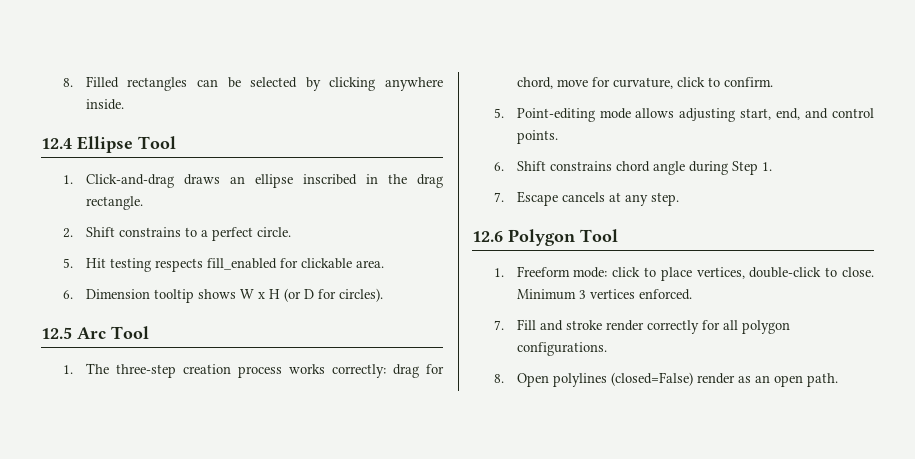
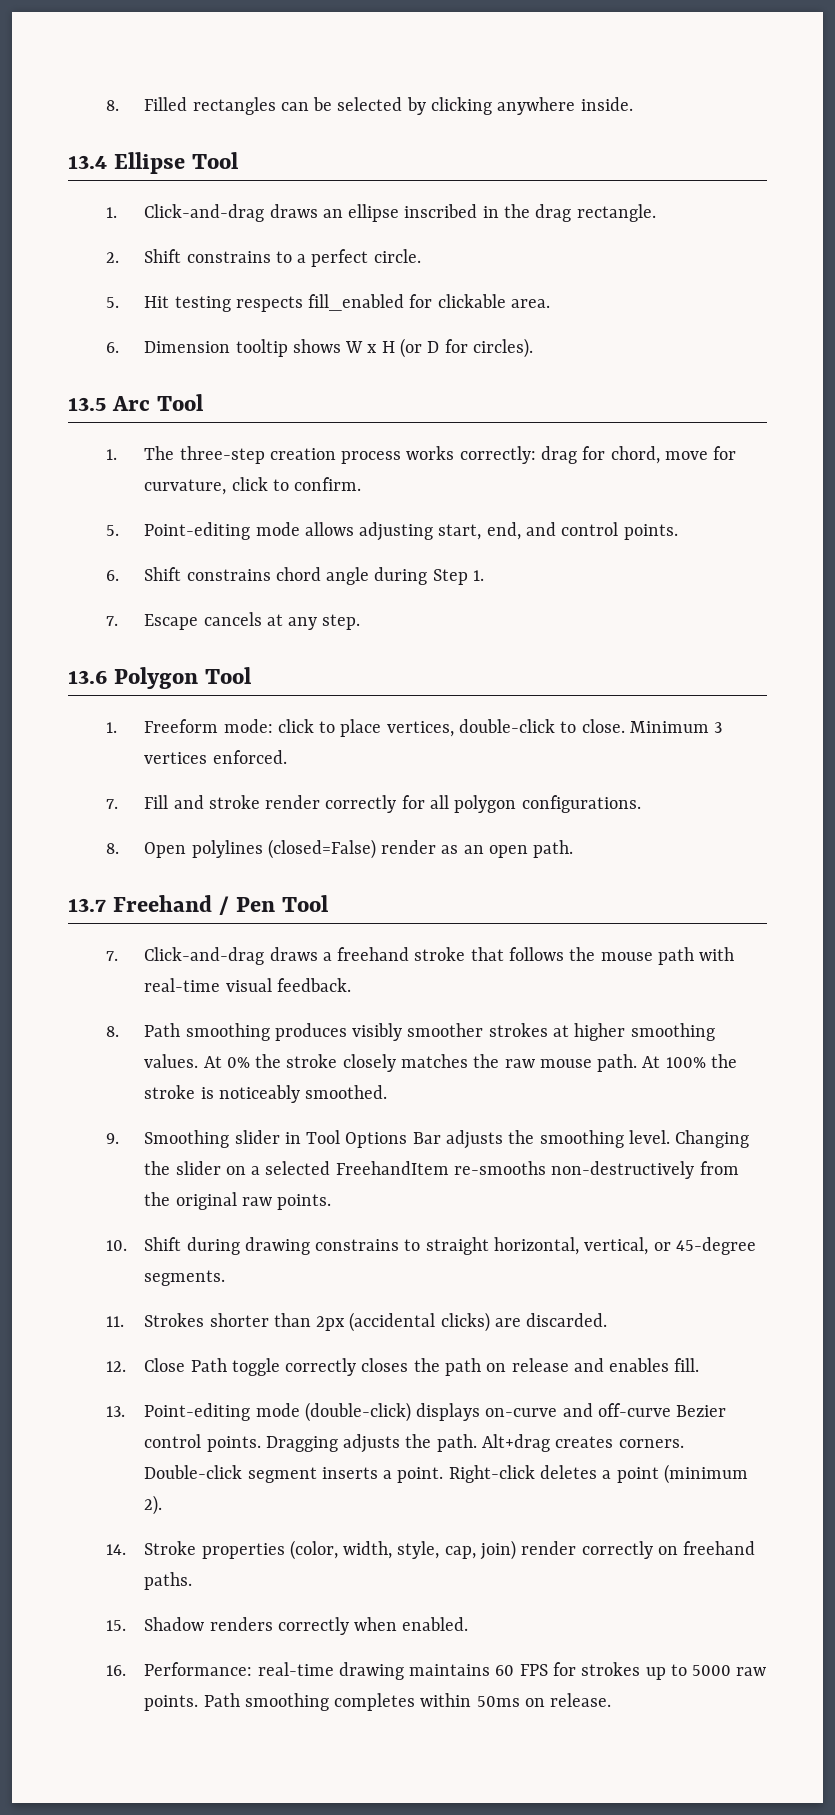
- 12.4 Ellipse Tool
+ 13.4 Ellipse Tool
- 12.5 Arc Tool
+ 13.5 Arc Tool
- 12.6 Polygon Tool
+ 13.6 Polygon Tool
+ 13.7 Freehand / Pen Tool
+ 7. Click-and-drag draws a freehand stroke that follows the mouse path with real-time visual feedback.
+ 8. Path smoothing produces visibly smoother strokes at higher smoothing values. At 0% the stroke closely matches the raw mouse path. At 100% the stroke is noticeably smoothed.
+ 9. Smoothing slider in Tool Options Bar adjusts the smoothing level. Changing the slider on a selected FreehandItem re-smooths non-destructively from the original raw points.
+ 10. Shift during drawing constrains to straight horizontal, vertical, or 45-degree segments.
+ 11. Strokes shorter than 2px (accidental clicks) are discarded.
+ 12. Close Path toggle correctly closes the path on release and enables fill.
+ 13. Point-editing mode (double-click) displays on-curve and off-curve Bezier control points. Dragging adjusts the path. Alt+drag creates corners. Double-click segment inserts a point. Right-click deletes a point (minimum 2).
+ 14. Stroke properties (color, width, style, cap, join) render correctly on freehand paths.
+ 15. Shadow renders correctly when enabled.
+ 16. Performance: real-time drawing maintains 60 FPS for strokes up to 5000 raw points. Path smoothing completes within 50ms on release.

